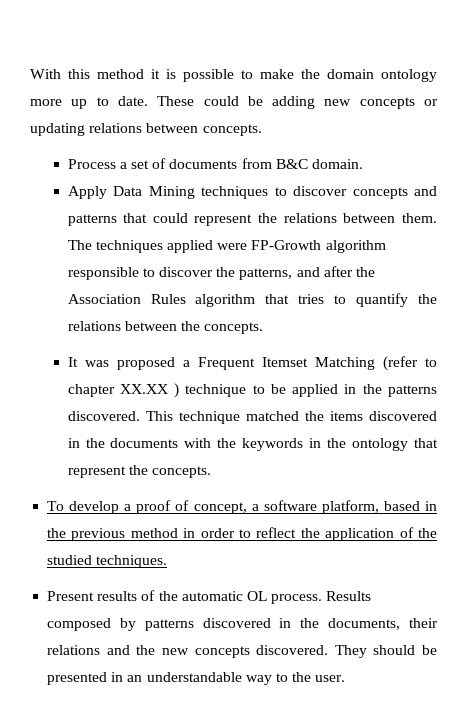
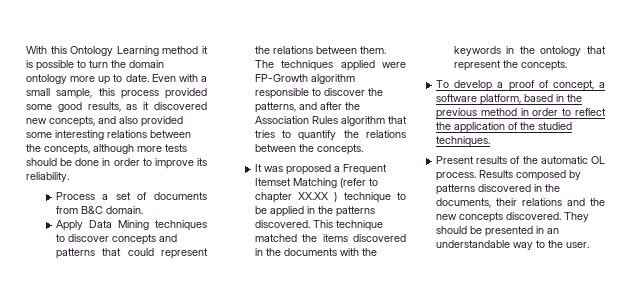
- With this method it is possible to make the domain ontology more up to date.
+ With this Ontology Learning method it is possible to turn the domain ontology more up to date.
- These could be adding new concepts or updating relations between concepts.
+ Even with a small sample, this process provided some good results, as it discovered new concepts, and also provided some interesting relations between the concepts, although more tests should be done in order to improve its reliability.

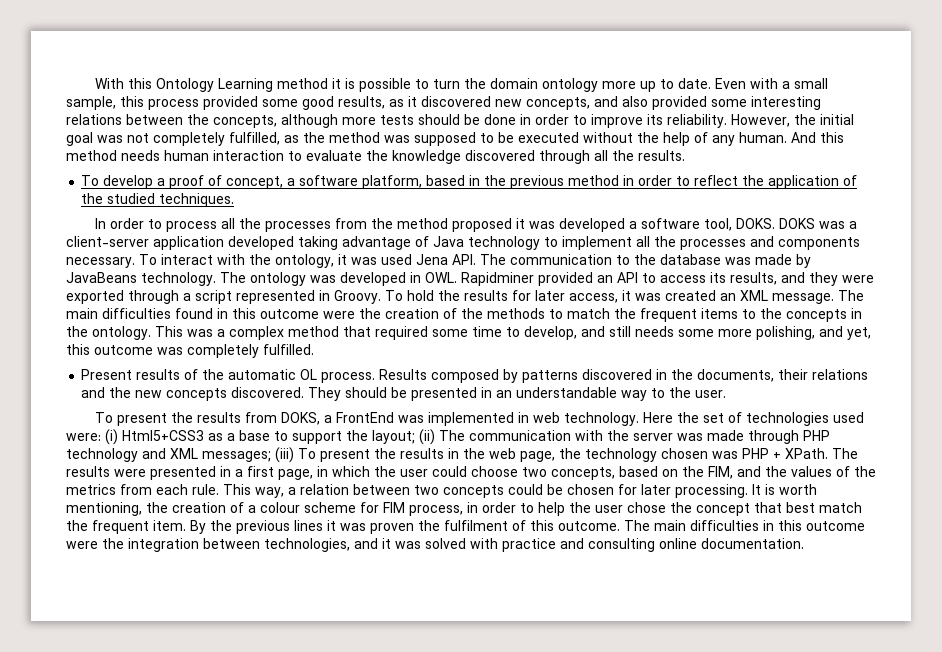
- Even with a small sample, this process provided some good results, as it discovered new concepts, and also provided some interesting relations between the concepts, although more tests should be done in order to improve its reliability.
- Process a set of documents from B&C domain.
- Apply Data Mining techniques to discover concepts and patterns that could represent the relations between them. The techniques applied were FP-Growth algorithm responsible to discover the patterns, and after the Association Rules algorithm that tries to quantify the relations between the concepts.
- It was proposed a Frequent Itemset Matching (refer to chapter XX.XX ) technique to be applied in the patterns discovered. This technique matched the items discovered in the documents with the keywords in the ontology that represent the concepts.
+ Even with a small sample, this process provided some good results, as it discovered new concepts, and also provided some interesting relations between the concepts, although more tests should be done in order to improve its reliability. However, the initial goal was not completely fulfilled, as the method was supposed to be executed without the help of any human. And this method needs human interaction to evaluate the knowledge discovered through all the results.
+ In order to process all the processes from the method proposed it was developed a software tool, DOKS. DOKS was a client-server application developed taking advantage of Java technology to implement all the processes and components necessary. To interact with the ontology, it was used Jena API. The communication to the database was made by JavaBeans technology. The ontology was developed in OWL. Rapidminer provided an API to access its results, and they were exported through a script represented in Groovy. To hold the results for later access, it was created an XML message. The main difficulties found in this outcome were the creation of the methods to match the frequent items to the concepts in the ontology. This was a complex method that required some time to develop, and still needs some more polishing, and yet, this outcome was completely fulfilled.
+ To present the results from DOKS, a FrontEnd was implemented in web technology. Here the set of technologies used were: (i) Html5+CSS3 as a base to support the layout; (ii) The communication with the server was made through PHP technology and XML messages; (iii) To present the results in the web page, the technology chosen was PHP + XPath. The results were presented in a first page, in which the user could choose two concepts, based on the FIM, and the values of the metrics from each rule. This way, a relation between two concepts could be chosen for later processing. It is worth mentioning, the creation of a colour scheme for FIM process, in order to help the user chose the concept that best match the frequent item. By the previous lines it was proven the fulfilment of this outcome. The main difficulties in this outcome were the integration between technologies, and it was solved with practice and consulting online documentation.

